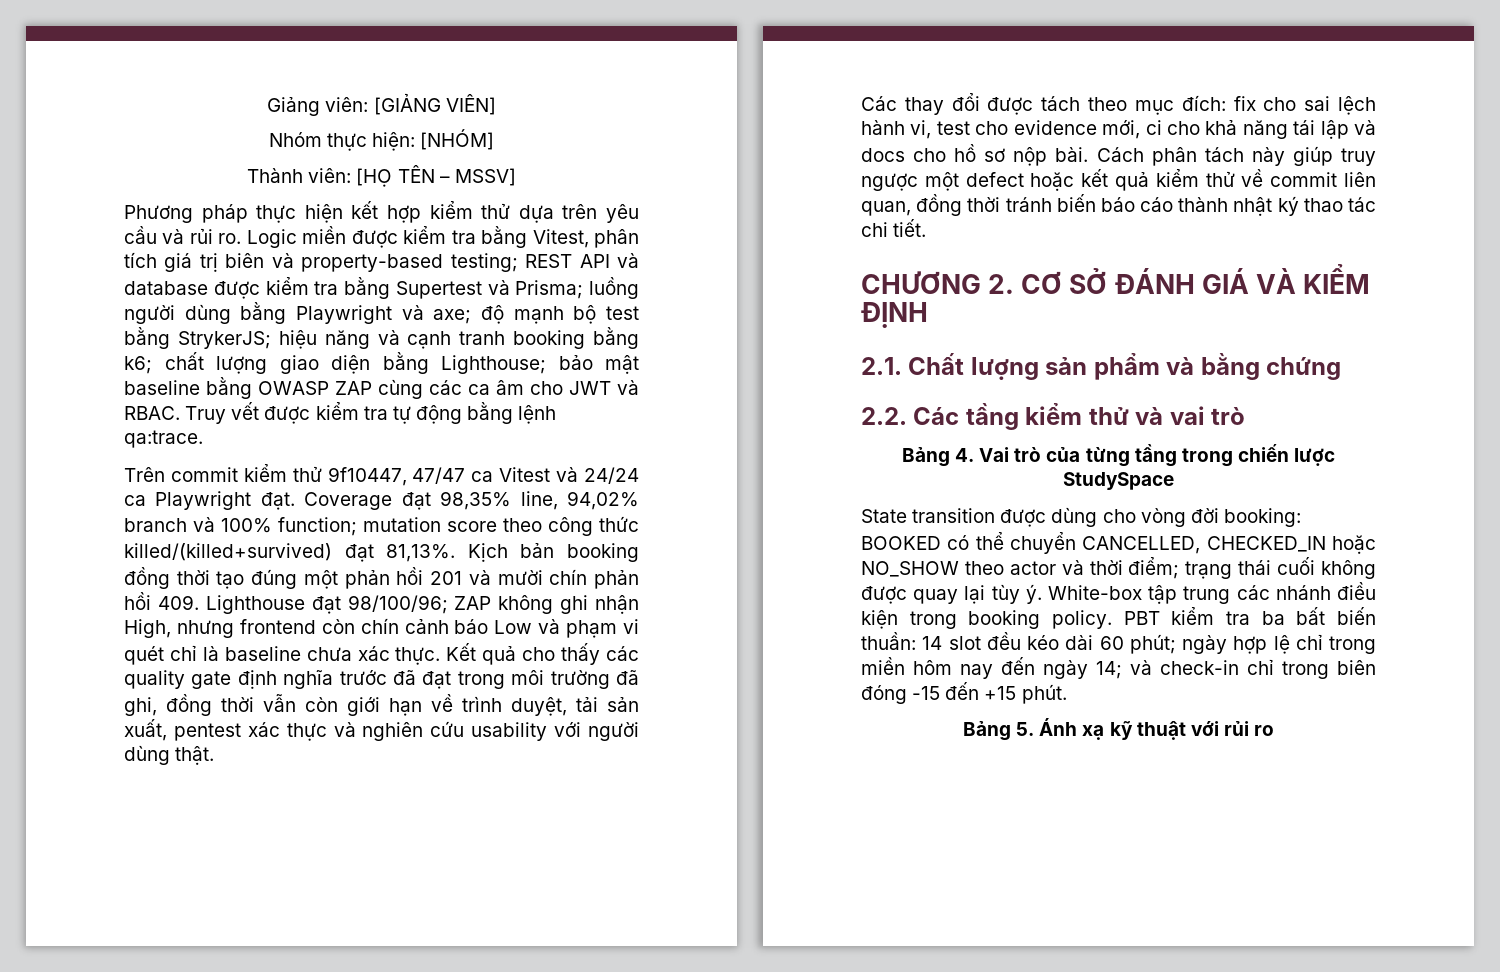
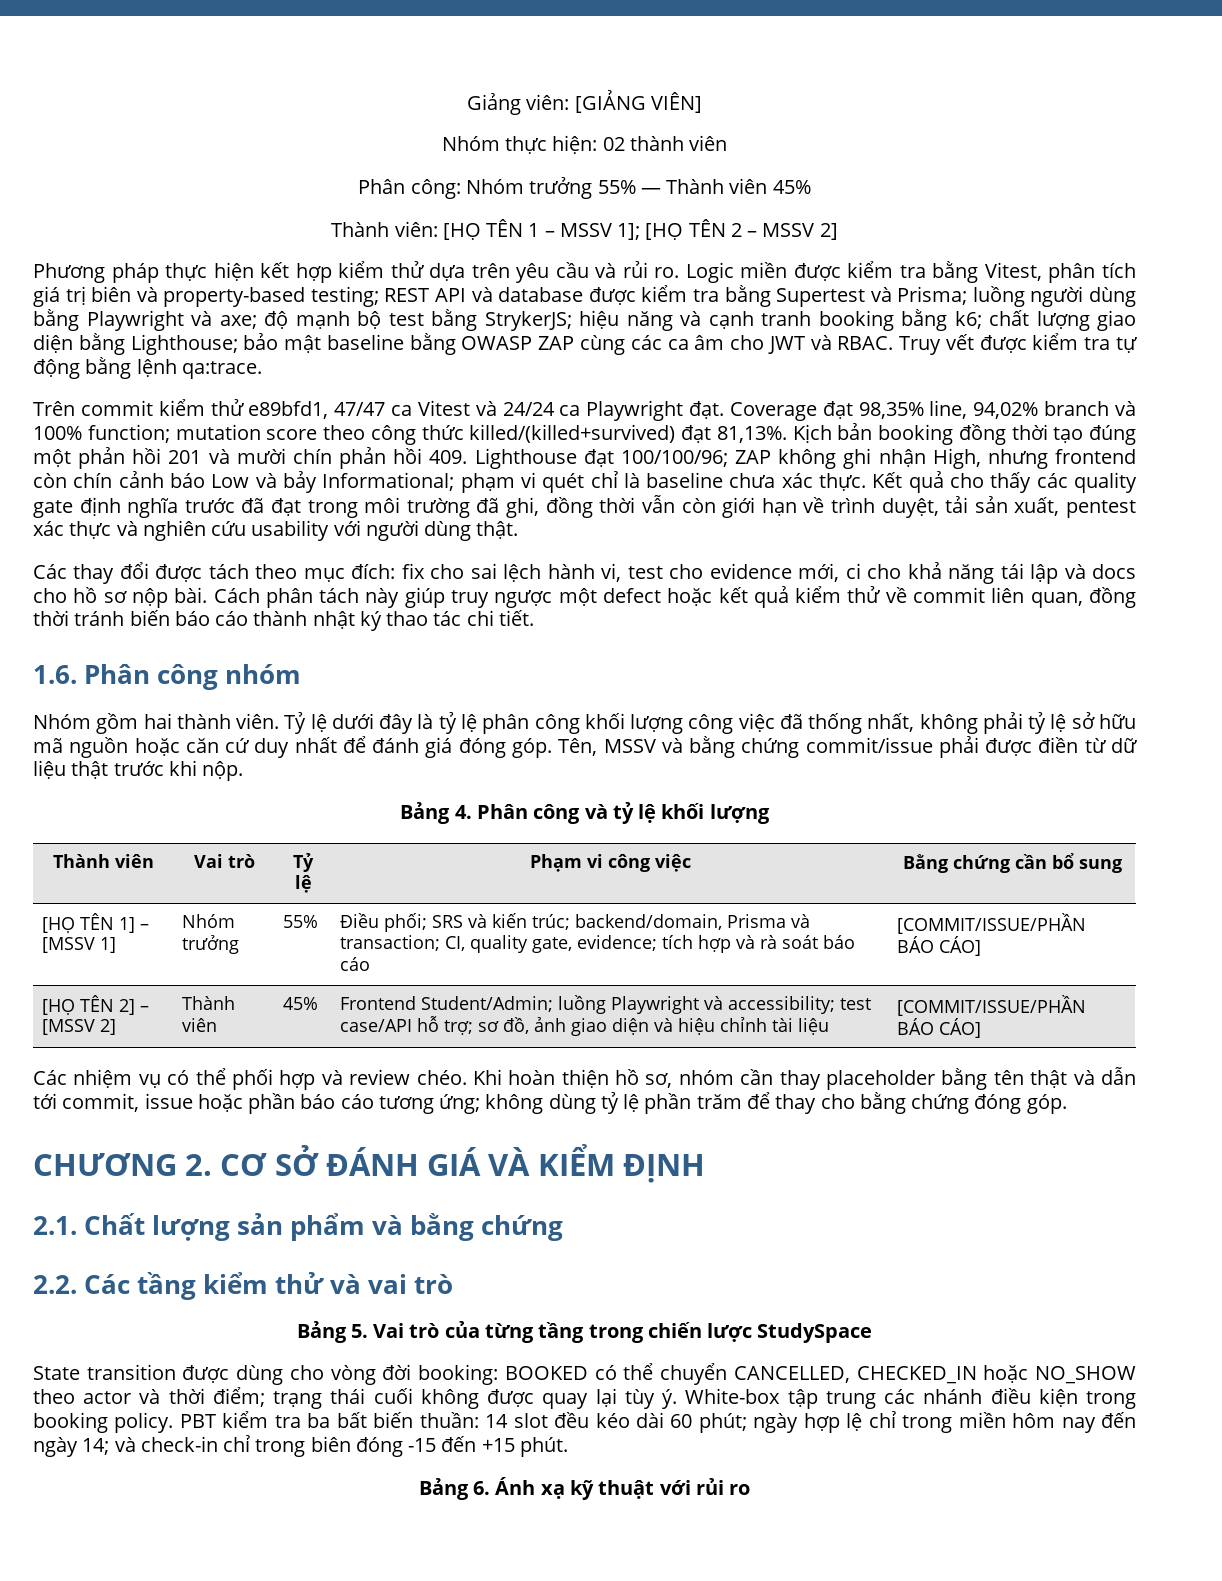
- Nhóm thực hiện: [NHÓM]
- Thành viên: [HỌ TÊN – MSSV]
+ Nhóm thực hiện: 02 thành viên
+ Phân công: Nhóm trưởng 55% — Thành viên 45%
+ Thành viên: [HỌ TÊN 1 – MSSV 1]; [HỌ TÊN 2 – MSSV 2]
- Trên commit kiểm thử 9f10447, 47/47 ca Vitest và 24/24 ca Playwright đạt.
+ Trên commit kiểm thử e89bfd1, 47/47 ca Vitest và 24/24 ca Playwright đạt.
- Kịch bản booking đồng thời tạo đúng một phản hồi 201 và mười chín phản hồi 409. Lighthouse đạt 98/100/96; ZAP không ghi nhận High, nhưng frontend còn chín cảnh báo Low và phạm vi quét chỉ là baseline chưa xác thực.
+ Kịch bản booking đồng thời tạo đúng một phản hồi 201 và mười chín phản hồi 409. Lighthouse đạt 100/100/96; ZAP không ghi nhận High, nhưng frontend còn chín cảnh báo Low và bảy Informational; phạm vi quét chỉ là baseline chưa xác thực.
+ 1.6. Phân công nhóm
+ Nhóm gồm hai thành viên. Tỷ lệ dưới đây là tỷ lệ phân công khối lượng công việc đã thống nhất, không phải tỷ lệ sở hữu mã nguồn hoặc căn cứ duy nhất để đánh giá đóng góp. Tên, MSSV và bằng chứng commit/issue phải được điền từ dữ liệu thật trước khi nộp.
+ Bảng 4. Phân công và tỷ lệ khối lượng
+ Thành viên | Vai trò | Tỷ lệ | Phạm vi công việc | Bằng chứng cần bổ sung
+ [HỌ TÊN 1] – [MSSV 1] | Nhóm trưởng | 55% | Điều phối; SRS và kiến trúc; backend/domain, Prisma và transaction; CI, quality gate, evidence; tích hợp và rà soát báo cáo | [COMMIT/ISSUE/PHẦN BÁO CÁO]
+ [HỌ TÊN 2] – [MSSV 2] | Thành viên | 45% | Frontend Student/Admin; luồng Playwright và accessibility; test case/API hỗ trợ; sơ đồ, ảnh giao diện và hiệu chỉnh tài liệu | [COMMIT/ISSUE/PHẦN BÁO CÁO]
+ Các nhiệm vụ có thể phối hợp và review chéo. Khi hoàn thiện hồ sơ, nhóm cần thay placeholder bằng tên thật và dẫn tới commit, issue hoặc phần báo cáo tương ứng; không dùng tỷ lệ phần trăm để thay cho bằng chứng đóng góp.
- Bảng 4. Vai trò của từng tầng trong chiến lược StudySpace
+ Bảng 5. Vai trò của từng tầng trong chiến lược StudySpace
- Bảng 5. Ánh xạ kỹ thuật với rủi ro
+ Bảng 6. Ánh xạ kỹ thuật với rủi ro

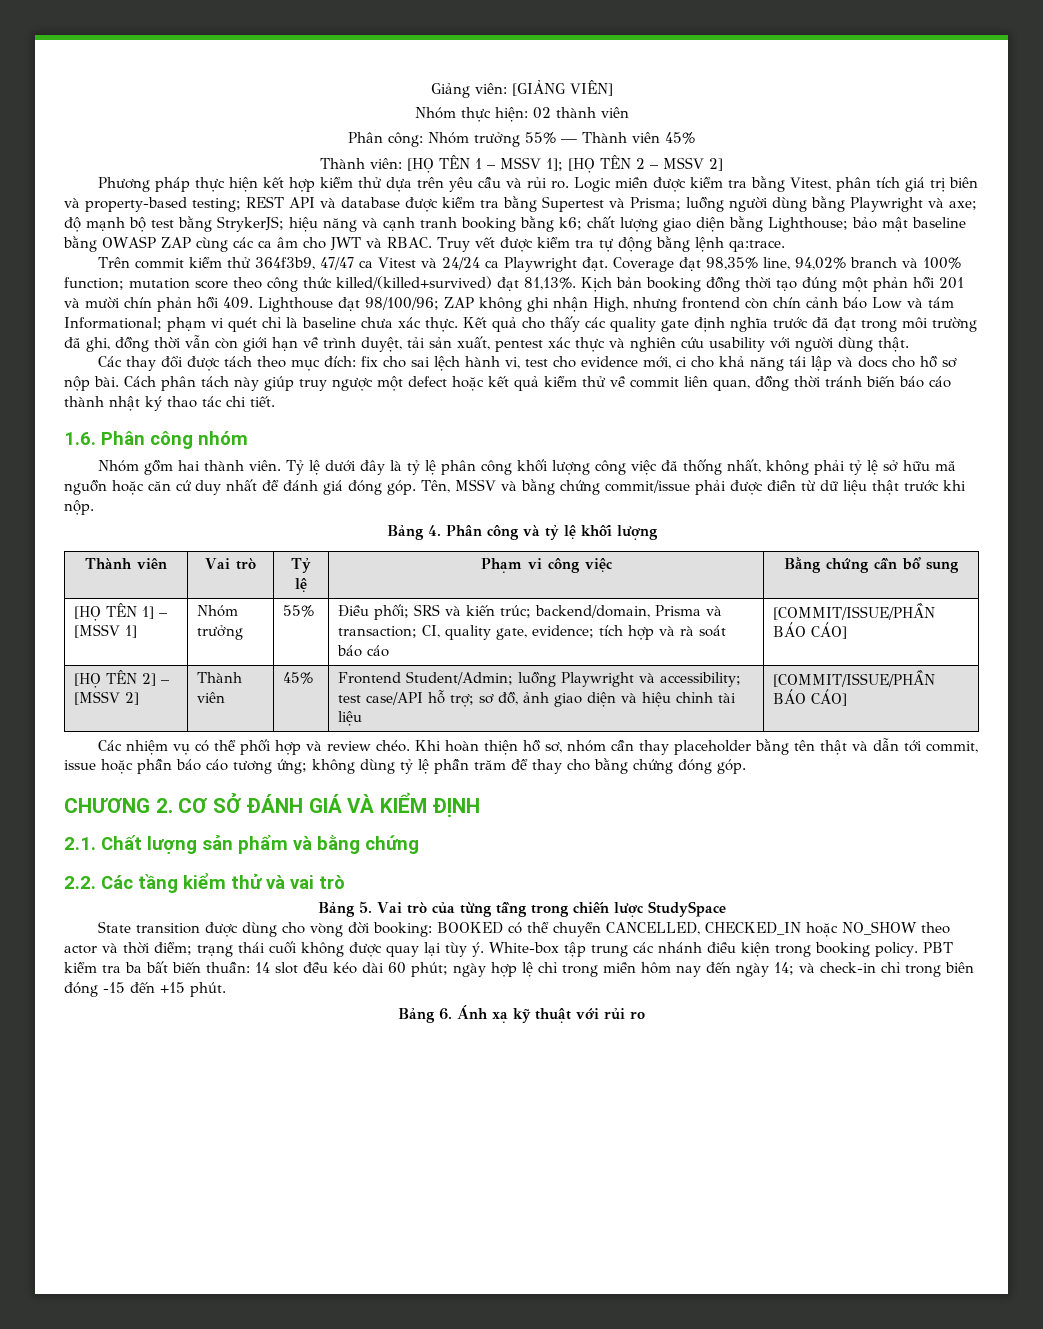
- Trên commit kiểm thử e89bfd1, 47/47 ca Vitest và 24/24 ca Playwright đạt.
+ Trên commit kiểm thử 364f3b9, 47/47 ca Vitest và 24/24 ca Playwright đạt.
- Kịch bản booking đồng thời tạo đúng một phản hồi 201 và mười chín phản hồi 409. Lighthouse đạt 100/100/96; ZAP không ghi nhận High, nhưng frontend còn chín cảnh báo Low và bảy Informational; phạm vi quét chỉ là baseline chưa xác thực.
+ Kịch bản booking đồng thời tạo đúng một phản hồi 201 và mười chín phản hồi 409. Lighthouse đạt 98/100/96; ZAP không ghi nhận High, nhưng frontend còn chín cảnh báo Low và tám Informational; phạm vi quét chỉ là baseline chưa xác thực.

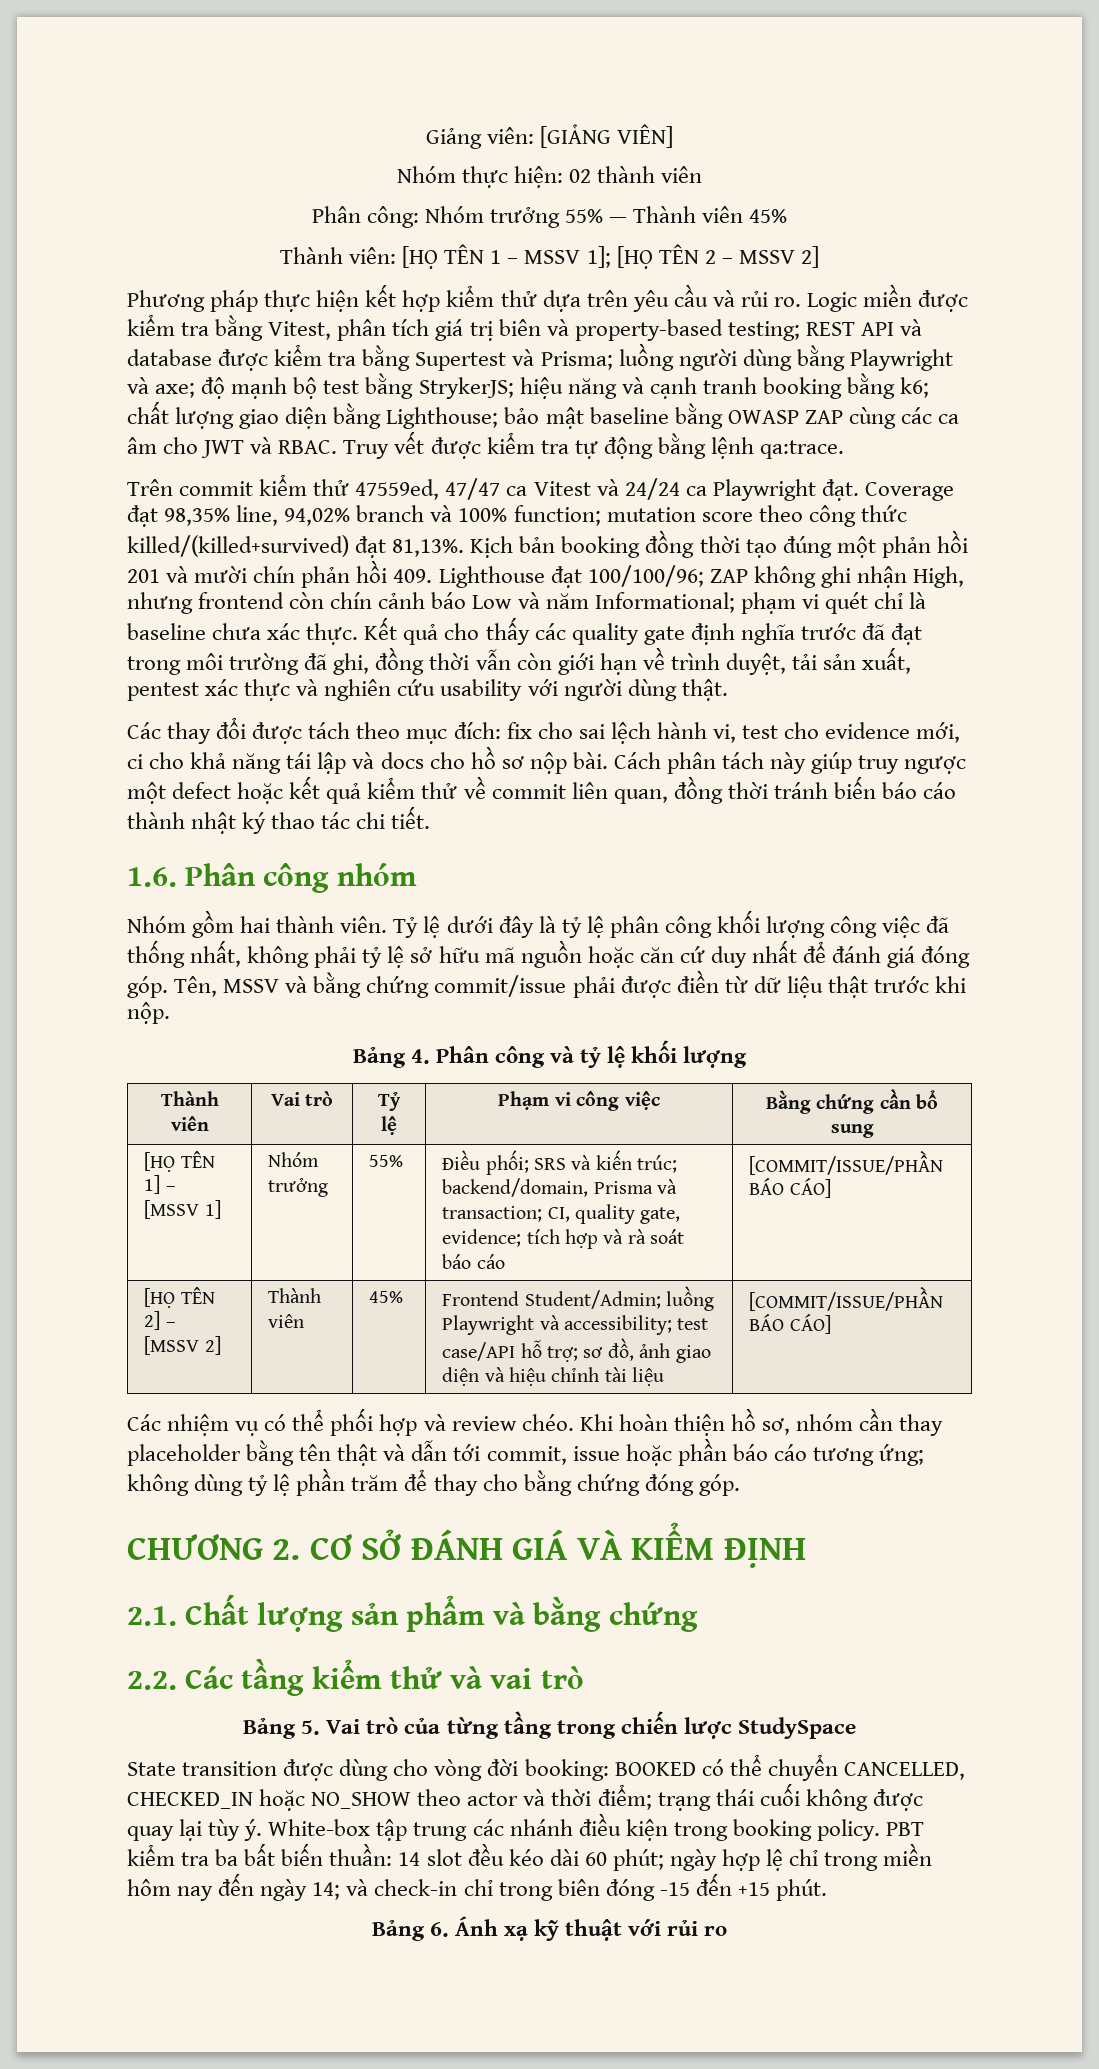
- Trên commit kiểm thử 364f3b9, 47/47 ca Vitest và 24/24 ca Playwright đạt.
+ Trên commit kiểm thử 47559ed, 47/47 ca Vitest và 24/24 ca Playwright đạt.
- Kịch bản booking đồng thời tạo đúng một phản hồi 201 và mười chín phản hồi 409. Lighthouse đạt 98/100/96; ZAP không ghi nhận High, nhưng frontend còn chín cảnh báo Low và tám Informational; phạm vi quét chỉ là baseline chưa xác thực.
+ Kịch bản booking đồng thời tạo đúng một phản hồi 201 và mười chín phản hồi 409. Lighthouse đạt 100/100/96; ZAP không ghi nhận High, nhưng frontend còn chín cảnh báo Low và năm Informational; phạm vi quét chỉ là baseline chưa xác thực.

